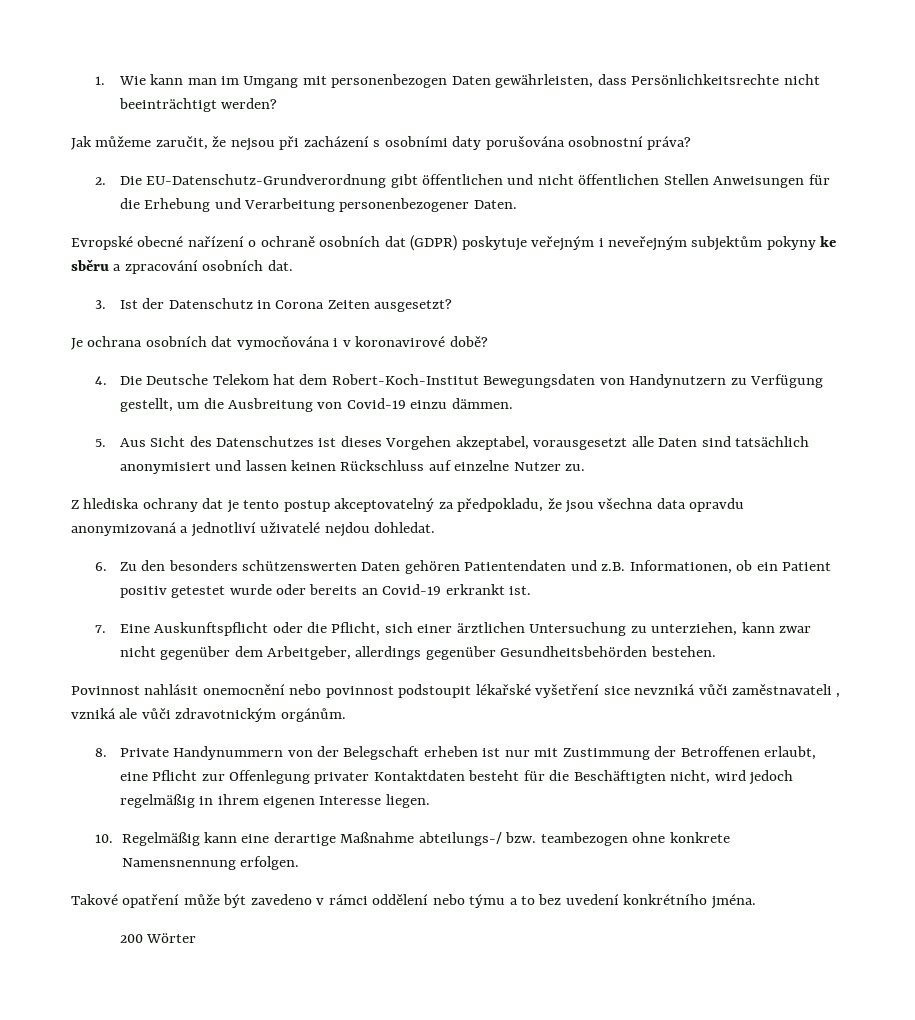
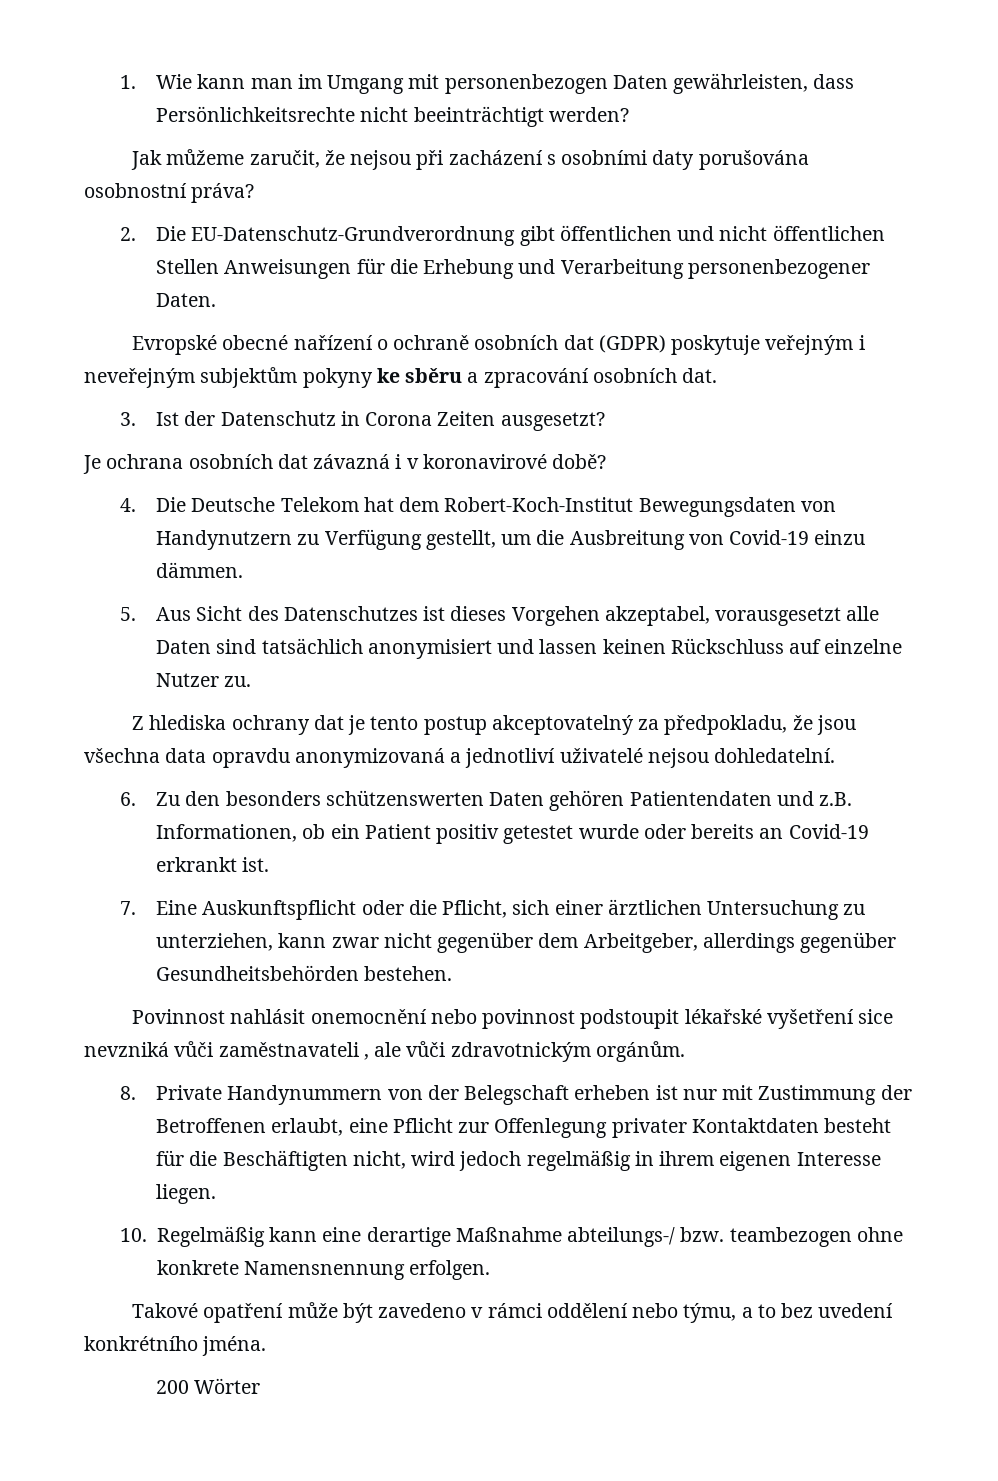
- Je ochrana osobních dat vymocňována i v koronavirové době?
+ Je ochrana osobních dat závazná i v koronavirové době?
- Z hlediska ochrany dat je tento postup akceptovatelný za předpokladu, že jsou všechna data opravdu anonymizovaná a jednotliví uživatelé nejdou dohledat.
+ Z hlediska ochrany dat je tento postup akceptovatelný za předpokladu, že jsou všechna data opravdu anonymizovaná a jednotliví uživatelé nejsou dohledatelní.
- Povinnost nahlásit onemocnění nebo povinnost podstoupit lékařské vyšetření sice nevzniká vůči zaměstnavateli , vzniká ale vůči zdravotnickým orgánům.
+ Povinnost nahlásit onemocnění nebo povinnost podstoupit lékařské vyšetření sice nevzniká vůči zaměstnavateli , ale vůči zdravotnickým orgánům.
- Takové opatření může být zavedeno v rámci oddělení nebo týmu a to bez uvedení konkrétního jména.
+ Takové opatření může být zavedeno v rámci oddělení nebo týmu, a to bez uvedení konkrétního jména.

